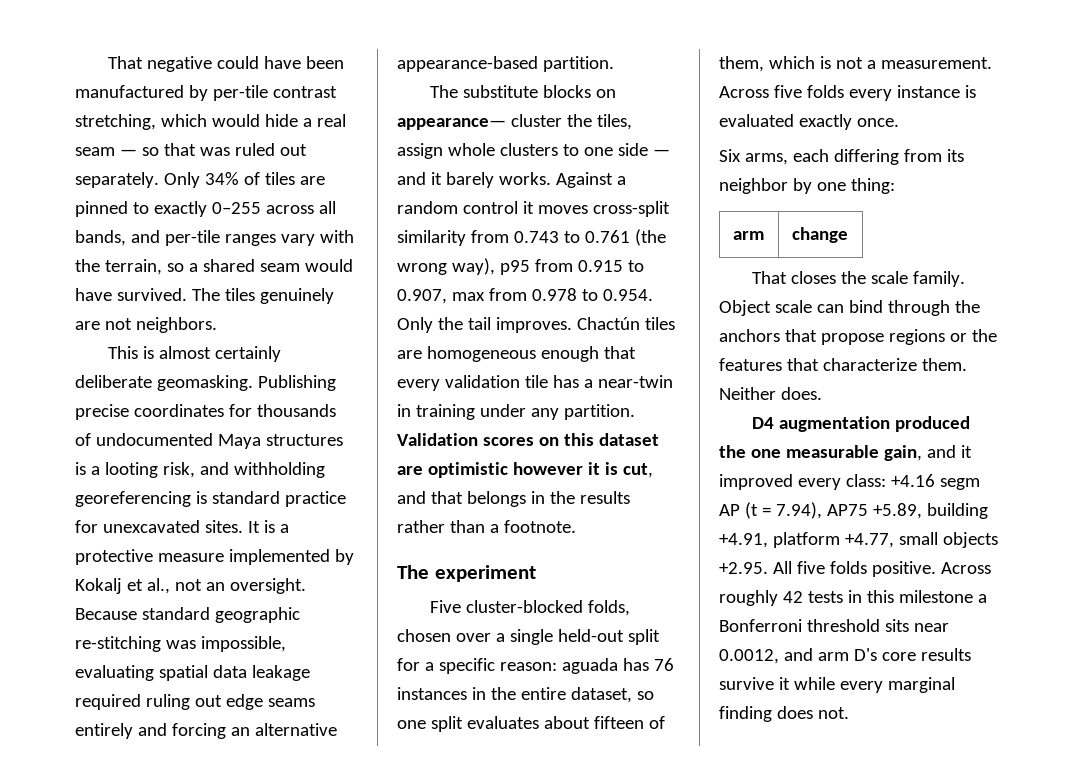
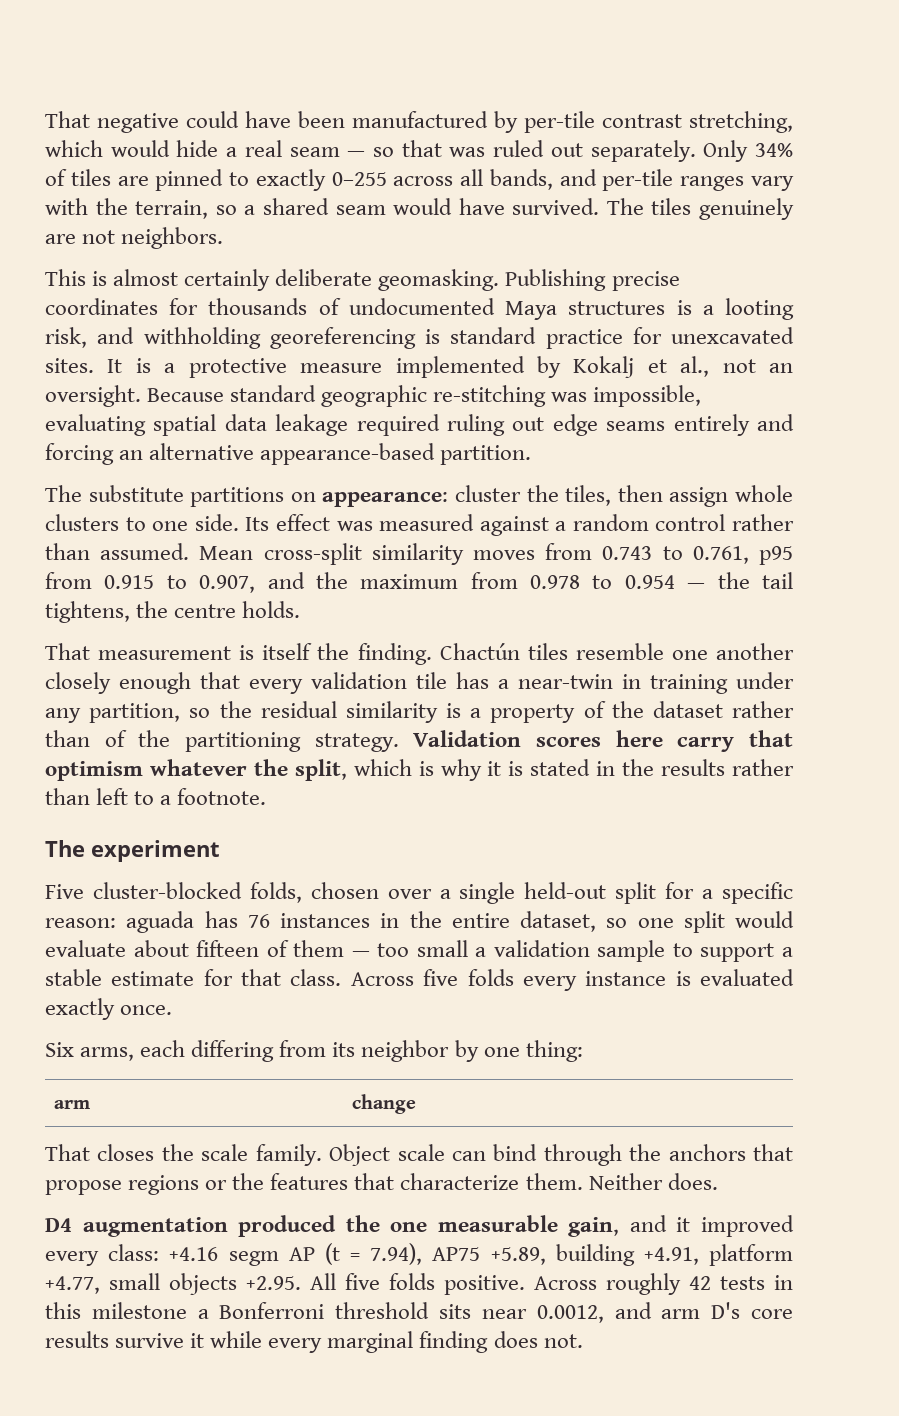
- The substitute blocks on appearance— cluster the tiles, assign whole clusters to one side — and it barely works. Against a random control it moves cross-split similarity from 0.743 to 0.761 (the wrong way), p95 from 0.915 to 0.907, max from 0.978 to 0.954. Only the tail improves. Chactún tiles are homogeneous enough that every validation tile has a near-twin in training under any partition. Validation scores on this dataset are optimistic however it is cut, and that belongs in the results rather than a footnote.
+ The substitute partitions on appearance: cluster the tiles, then assign whole clusters to one side. Its effect was measured against a random control rather than assumed. Mean cross-split similarity moves from 0.743 to 0.761, p95 from 0.915 to 0.907, and the maximum from 0.978 to 0.954 — the tail tightens, the centre holds.
+ That measurement is itself the finding. Chactún tiles resemble one another closely enough that every validation tile has a near-twin in training under any partition, so the residual similarity is a property of the dataset rather than of the partitioning strategy. Validation scores here carry that optimism whatever the split, which is why it is stated in the results rather than left to a footnote.
- Five cluster-blocked folds, chosen over a single held-out split for a specific reason: aguada has 76 instances in the entire dataset, so one split evaluates about fifteen of them, which is not a measurement.
+ Five cluster-blocked folds, chosen over a single held-out split for a specific reason: aguada has 76 instances in the entire dataset, so one split would evaluate about fifteen of them — too small a validation sample to support a stable estimate for that class.

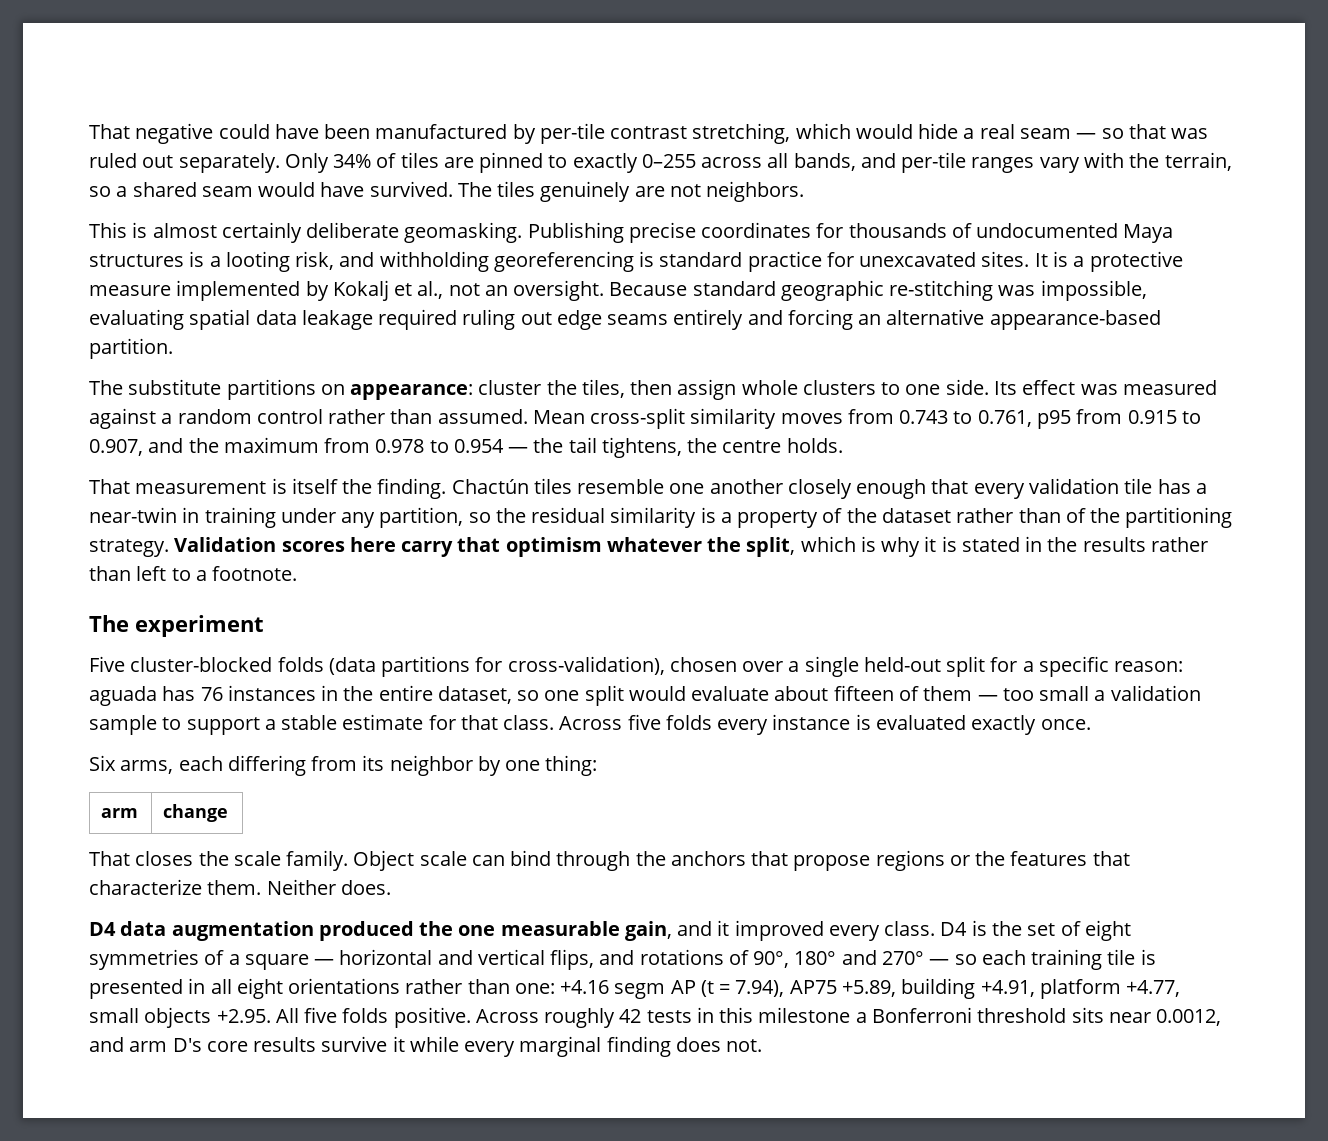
- Five cluster-blocked folds, chosen over a single held-out split for a specific reason: aguada has 76 instances in the entire dataset, so one split would evaluate about fifteen of them — too small a validation sample to support a stable estimate for that class.
+ Five cluster-blocked folds (data partitions for cross-validation), chosen over a single held-out split for a specific reason: aguada has 76 instances in the entire dataset, so one split would evaluate about fifteen of them — too small a validation sample to support a stable estimate for that class.
- D4 augmentation produced the one measurable gain, and it improved every class: +4.16 segm AP (t = 7.94), AP75 +5.89, building +4.91, platform +4.77, small objects +2.95. All five folds positive.
+ D4 data augmentation produced the one measurable gain, and it improved every class. D4 is the set of eight symmetries of a square — horizontal and vertical flips, and rotations of 90°, 180° and 270° — so each training tile is presented in all eight orientations rather than one: +4.16 segm AP (t = 7.94), AP75 +5.89, building +4.91, platform +4.77, small objects +2.95. All five folds positive.

